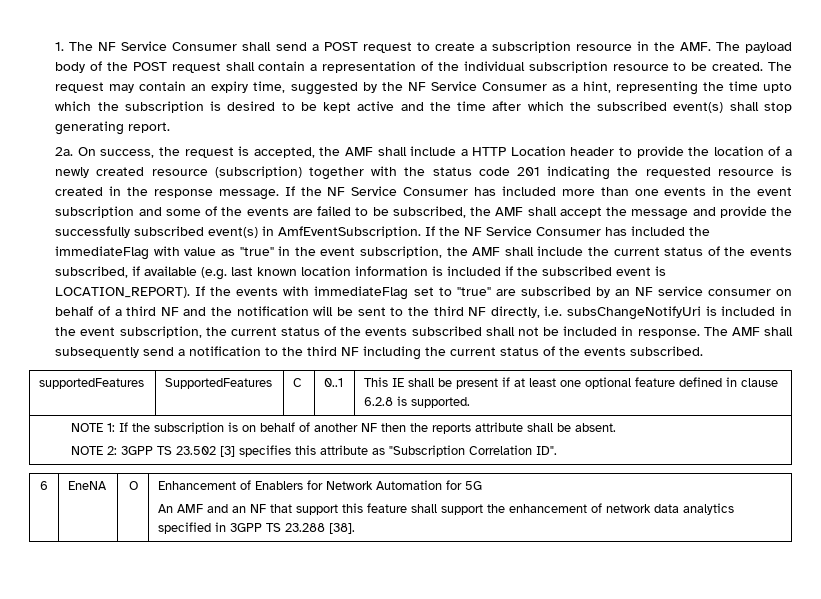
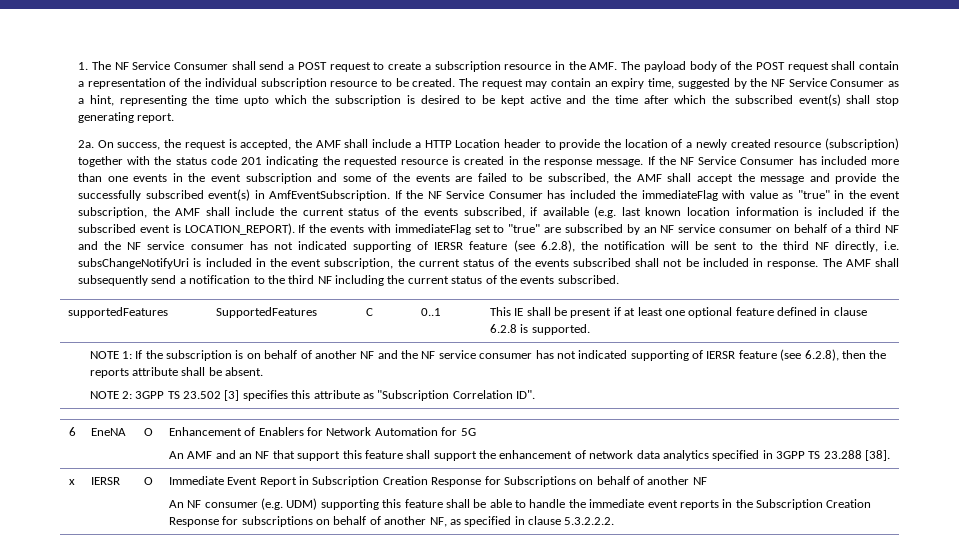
- If the events with immediateFlag set to "true" are subscribed by an NF service consumer on behalf of a third NF and the notification will be sent to the third NF directly, i.e. subsChangeNotifyUri is included in the event subscription, the current status of the events subscribed shall not be included in response.
+ If the events with immediateFlag set to "true" are subscribed by an NF service consumer on behalf of a third NF and the NF service consumer has not indicated supporting of IERSR feature (see 6.2.8), the notification will be sent to the third NF directly, i.e. subsChangeNotifyUri is included in the event subscription, the current status of the events subscribed shall not be included in response.
- NOTE 1: If the subscription is on behalf of another NF then the reports attribute shall be absent.
+ NOTE 1: If the subscription is on behalf of another NF and the NF service consumer has not indicated supporting of IERSR feature (see 6.2.8), then the reports attribute shall be absent.
+ x | IERSR | O | Immediate Event Report in Subscription Creation Response for Subscriptions on behalf of another NF
+ An NF consumer (e.g. UDM) supporting this feature shall be able to handle the immediate event reports in the Subscription Creation Response for subscriptions on behalf of another NF, as specified in clause 5.3.2.2.2.

